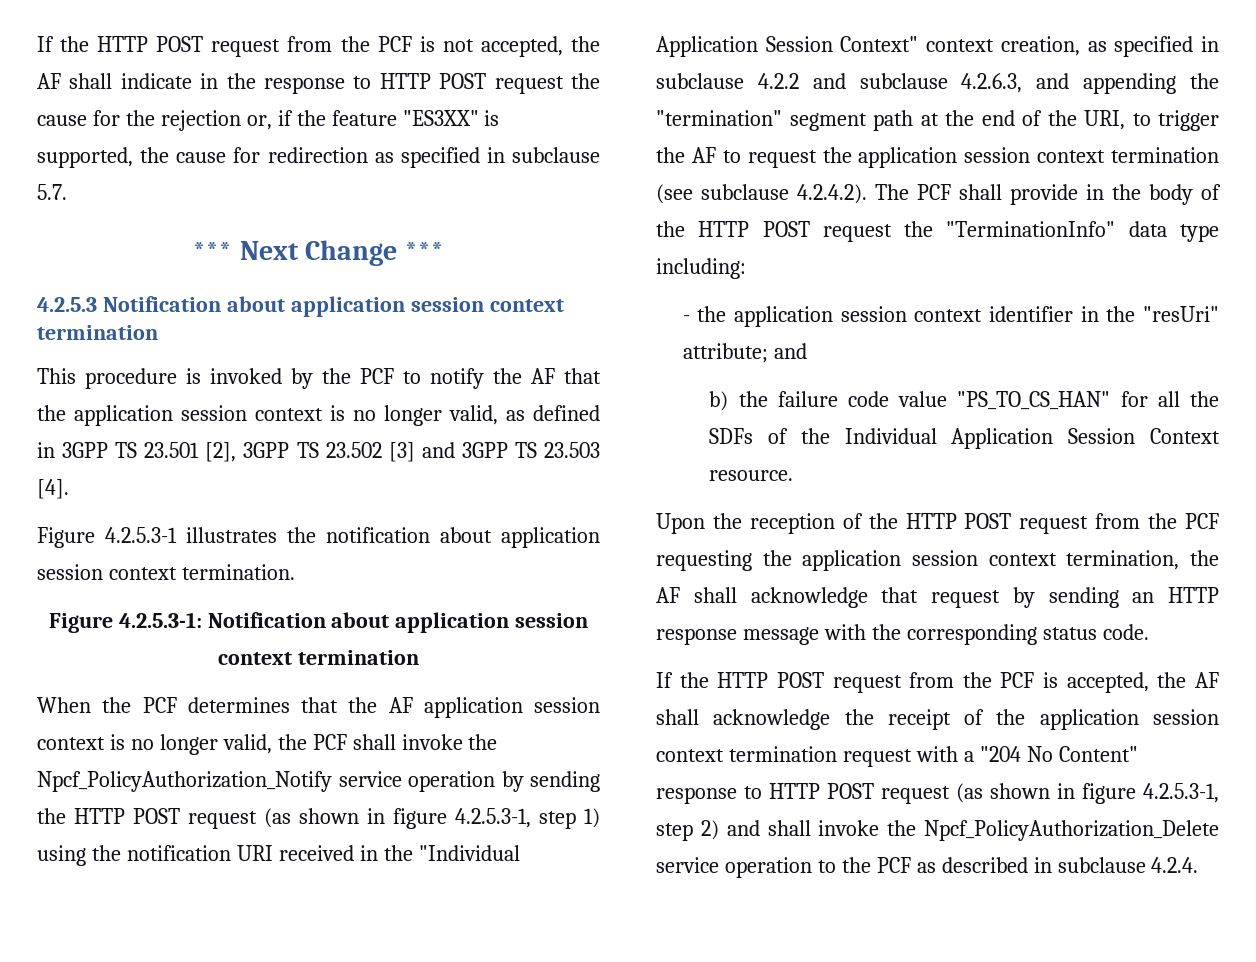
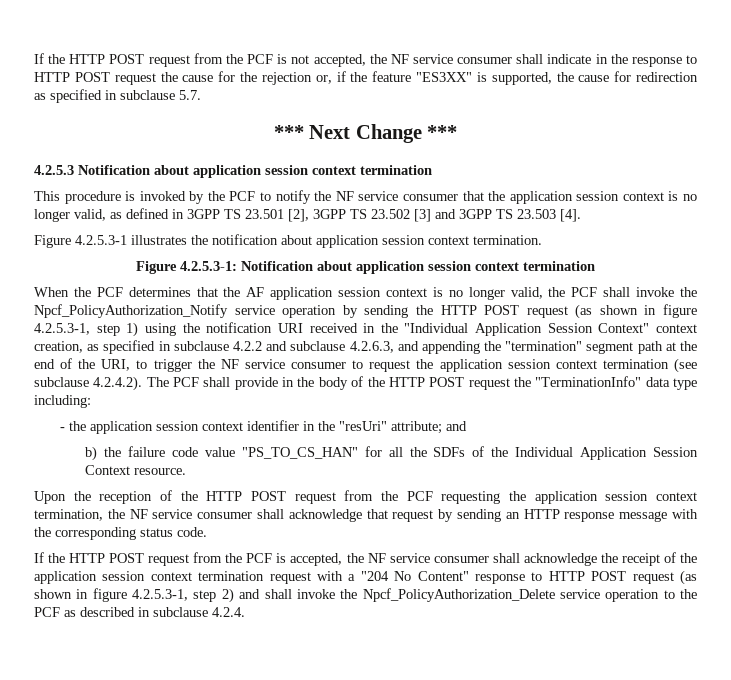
- If the HTTP POST request from the PCF is not accepted, the AF shall indicate in the response to HTTP POST request the cause for the rejection or, if the feature "ES3XX" is supported, the cause for redirection as specified in subclause 5.7.
+ If the HTTP POST request from the PCF is not accepted, the NF service consumer shall indicate in the response to HTTP POST request the cause for the rejection or, if the feature "ES3XX" is supported, the cause for redirection as specified in subclause 5.7.
- This procedure is invoked by the PCF to notify the AF that the application session context is no longer valid, as defined in 3GPP TS 23.501 [2], 3GPP TS 23.502 [3] and 3GPP TS 23.503 [4].
+ This procedure is invoked by the PCF to notify the NF service consumer that the application session context is no longer valid, as defined in 3GPP TS 23.501 [2], 3GPP TS 23.502 [3] and 3GPP TS 23.503 [4].
- When the PCF determines that the AF application session context is no longer valid, the PCF shall invoke the Npcf_PolicyAuthorization_Notify service operation by sending the HTTP POST request (as shown in figure 4.2.5.3-1, step 1) using the notification URI received in the "Individual Application Session Context" context creation, as specified in subclause 4.2.2 and subclause 4.2.6.3, and appending the "termination" segment path at the end of the URI, to trigger the AF to request the application session context termination (see subclause 4.2.4.2). The PCF shall provide in the body of the HTTP POST request the "TerminationInfo" data type including:
+ When the PCF determines that the AF application session context is no longer valid, the PCF shall invoke the Npcf_PolicyAuthorization_Notify service operation by sending the HTTP POST request (as shown in figure 4.2.5.3-1, step 1) using the notification URI received in the "Individual Application Session Context" context creation, as specified in subclause 4.2.2 and subclause 4.2.6.3, and appending the "termination" segment path at the end of the URI, to trigger the NF service consumer to request the application session context termination (see subclause 4.2.4.2). The PCF shall provide in the body of the HTTP POST request the "TerminationInfo" data type including:
- Upon the reception of the HTTP POST request from the PCF requesting the application session context termination, the AF shall acknowledge that request by sending an HTTP response message with the corresponding status code.
+ Upon the reception of the HTTP POST request from the PCF requesting the application session context termination, the NF service consumer shall acknowledge that request by sending an HTTP response message with the corresponding status code.
- If the HTTP POST request from the PCF is accepted, the AF shall acknowledge the receipt of the application session context termination request with a "204 No Content" response to HTTP POST request (as shown in figure 4.2.5.3-1, step 2) and shall invoke the Npcf_PolicyAuthorization_Delete service operation to the PCF as described in subclause 4.2.4.
+ If the HTTP POST request from the PCF is accepted, the NF service consumer shall acknowledge the receipt of the application session context termination request with a "204 No Content" response to HTTP POST request (as shown in figure 4.2.5.3-1, step 2) and shall invoke the Npcf_PolicyAuthorization_Delete service operation to the PCF as described in subclause 4.2.4.

